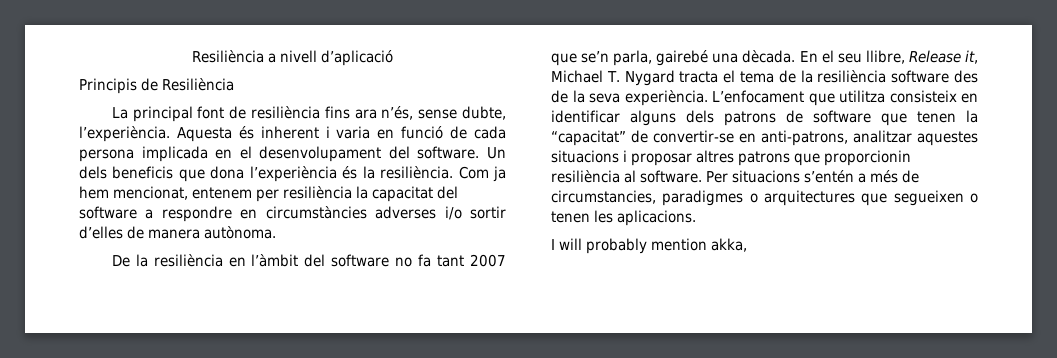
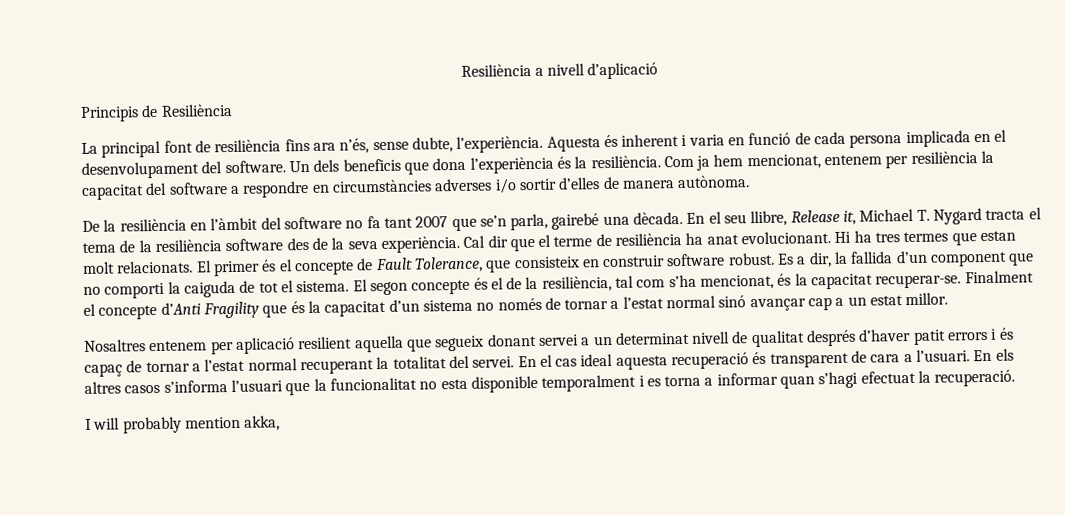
- L’enfocament que utilitza consisteix en identificar alguns dels patrons de software que tenen la “capacitat” de convertir-se en anti-patrons, analitzar aquestes situacions i proposar altres patrons que proporcionin resiliència al software. Per situacions s’entén a més de circumstancies, paradigmes o arquitectures que segueixen o tenen les aplicacions.
+ Cal dir que el terme de resiliència ha anat evolucionant. Hi ha tres termes que estan molt relacionats. El primer és el concepte de Fault Tolerance, que consisteix en construir software robust. Es a dir, la fallida d’un component que no comporti la caiguda de tot el sistema. El segon concepte és el de la resiliència, tal com s’ha mencionat, és la capacitat recuperar-se. Finalment el concepte d’Anti Fragility que és la capacitat d’un sistema no només de tornar a l’estat normal sinó avançar cap a un estat millor.
+ Nosaltres entenem per aplicació resilient aquella que segueix donant servei a un determinat nivell de qualitat després d’haver patit errors i és capaç de tornar a l’estat normal recuperant la totalitat del servei. En el cas ideal aquesta recuperació és transparent de cara a l’usuari. En els altres casos s’informa l’usuari que la funcionalitat no esta disponible temporalment i es torna a informar quan s’hagi efectuat la recuperació.

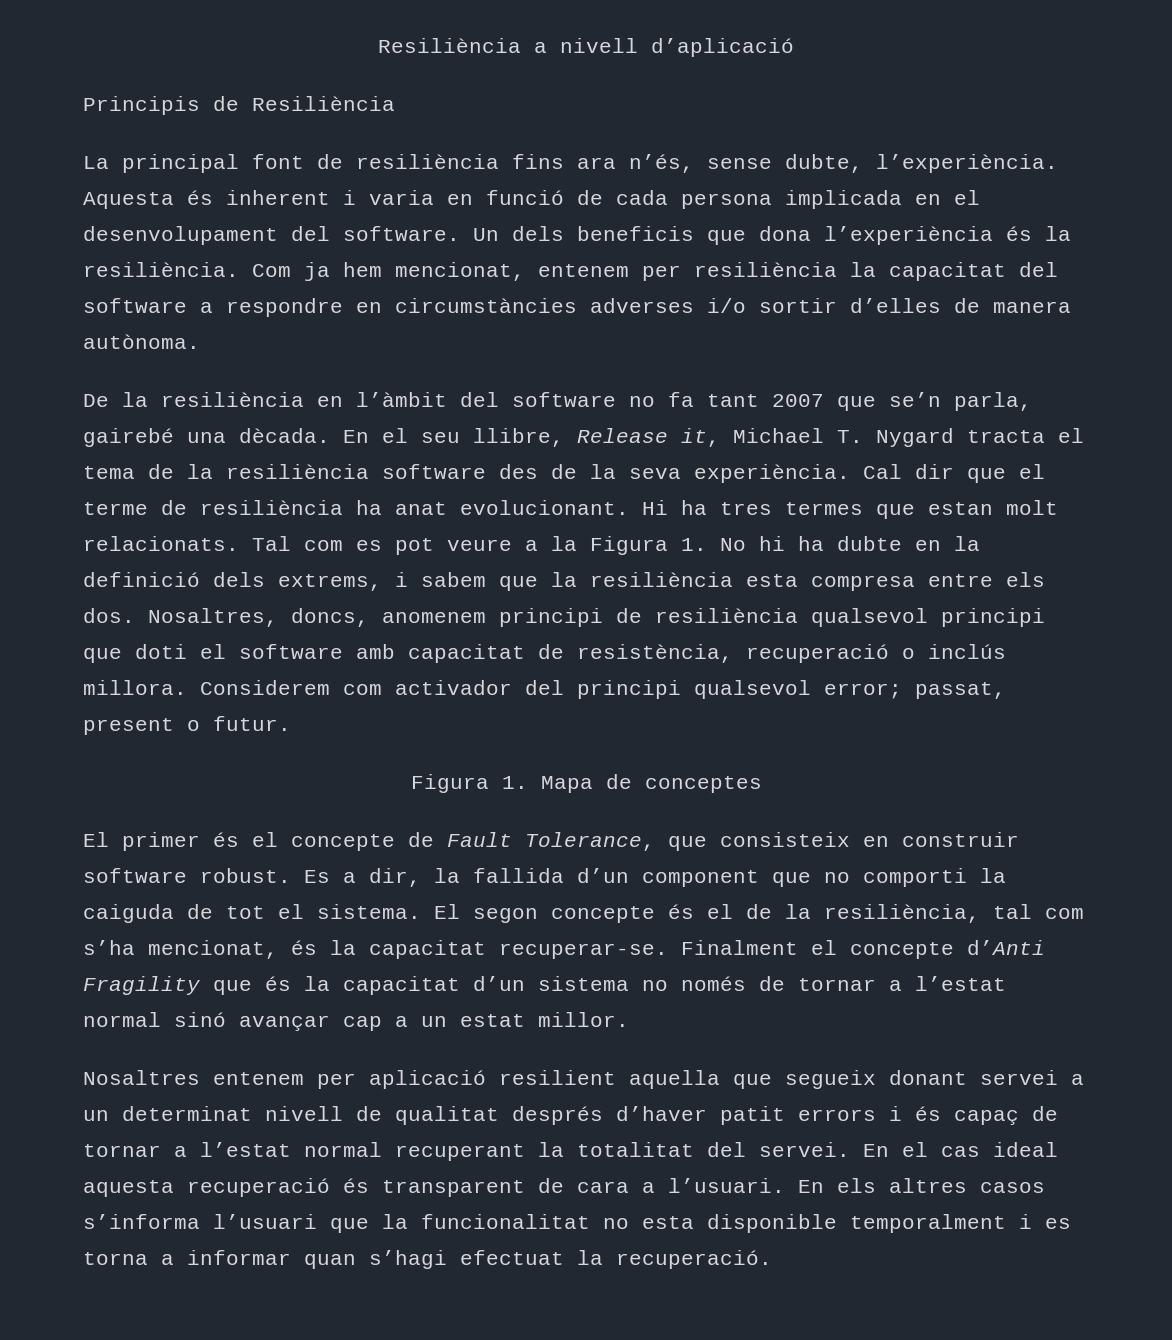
- Hi ha tres termes que estan molt relacionats. El primer és el concepte de Fault Tolerance, que consisteix en construir software robust.
+ Hi ha tres termes que estan molt relacionats. Tal com es pot veure a la Figura 1. No hi ha dubte en la definició dels extrems, i sabem que la resiliència esta compresa entre els dos. Nosaltres, doncs, anomenem principi de resiliència qualsevol principi que doti el software amb capacitat de resistència, recuperació o inclús millora. Considerem com activador del principi qualsevol error; passat, present o futur.
+ Figura 1. Mapa de conceptes
+ El primer és el concepte de Fault Tolerance, que consisteix en construir software robust.
- I will probably mention akka,

